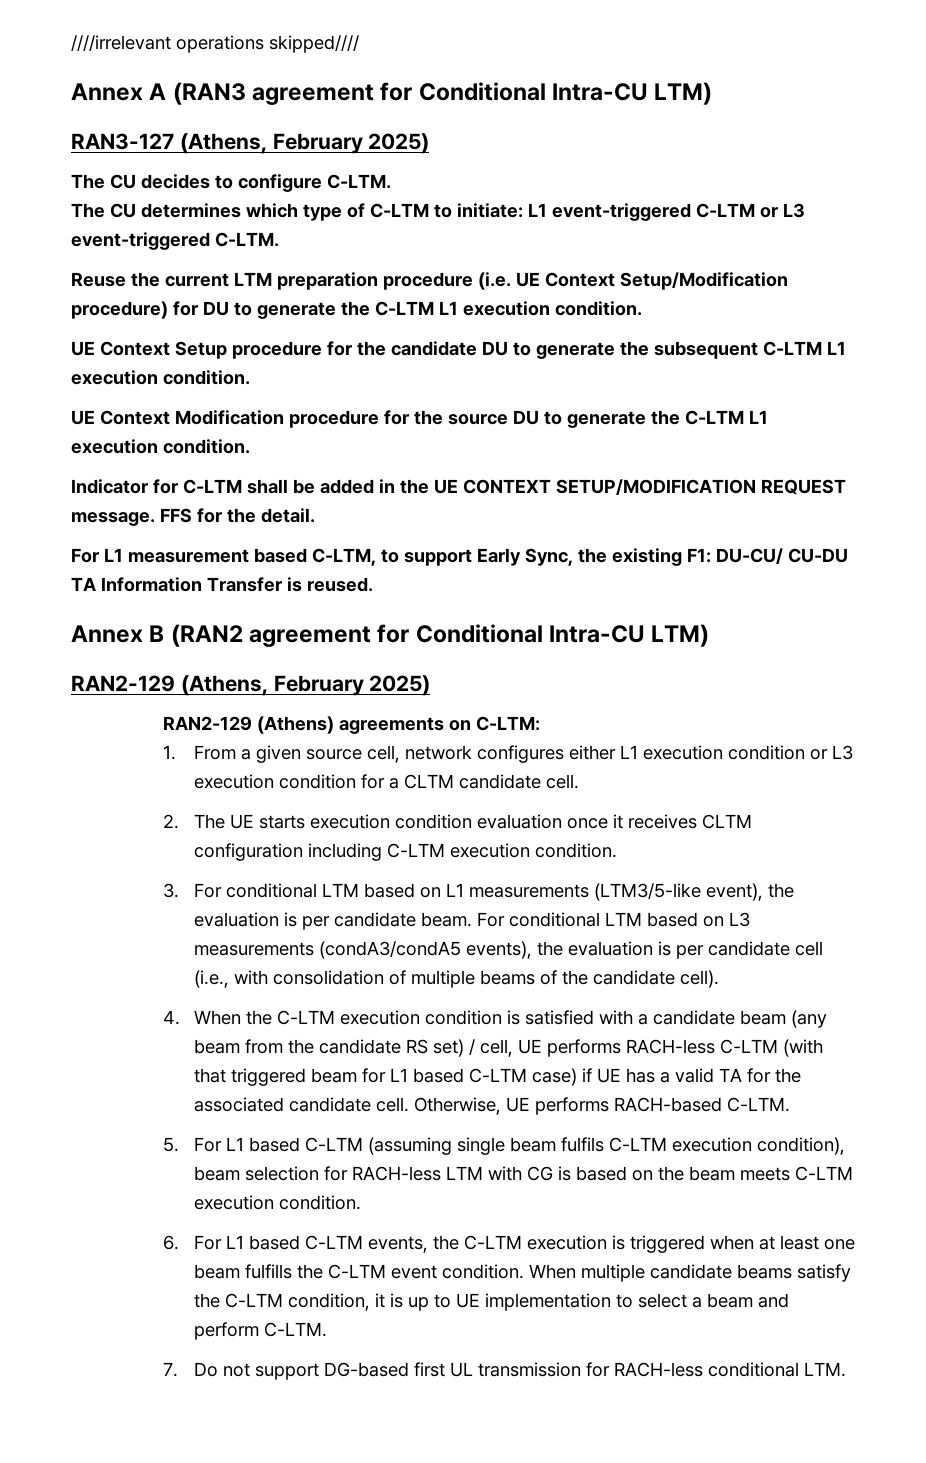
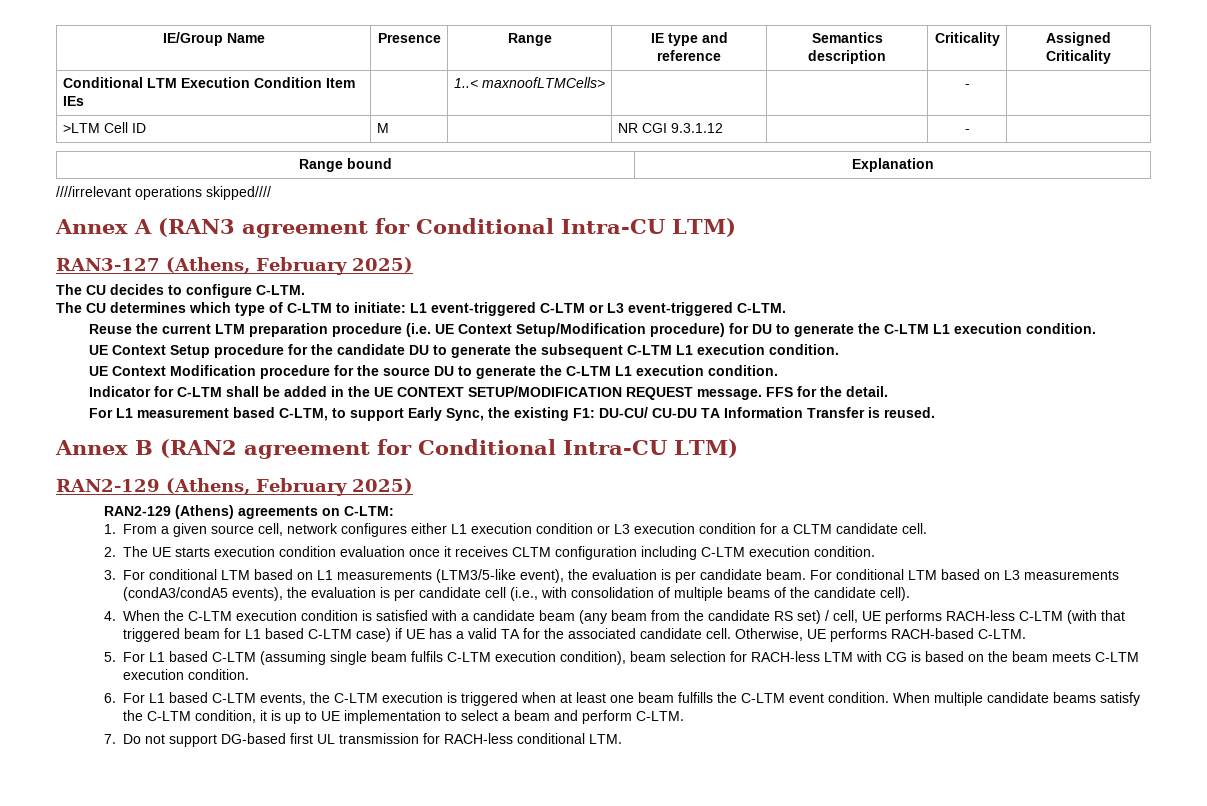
+ IE/Group Name | Presence | Range | IE type and reference | Semantics description | Criticality | Assigned Criticality
+ Conditional LTM Execution Condition Item IEs | | 1..< maxnoofLTMCells> | | | - |
+ >LTM Cell ID | M | | NR CGI 9.3.1.12 | | - |
+ Range bound | Explanation

